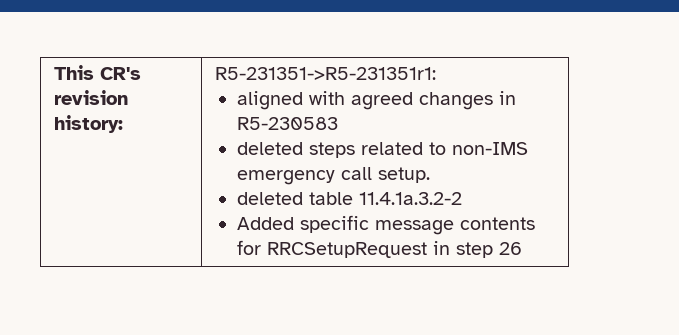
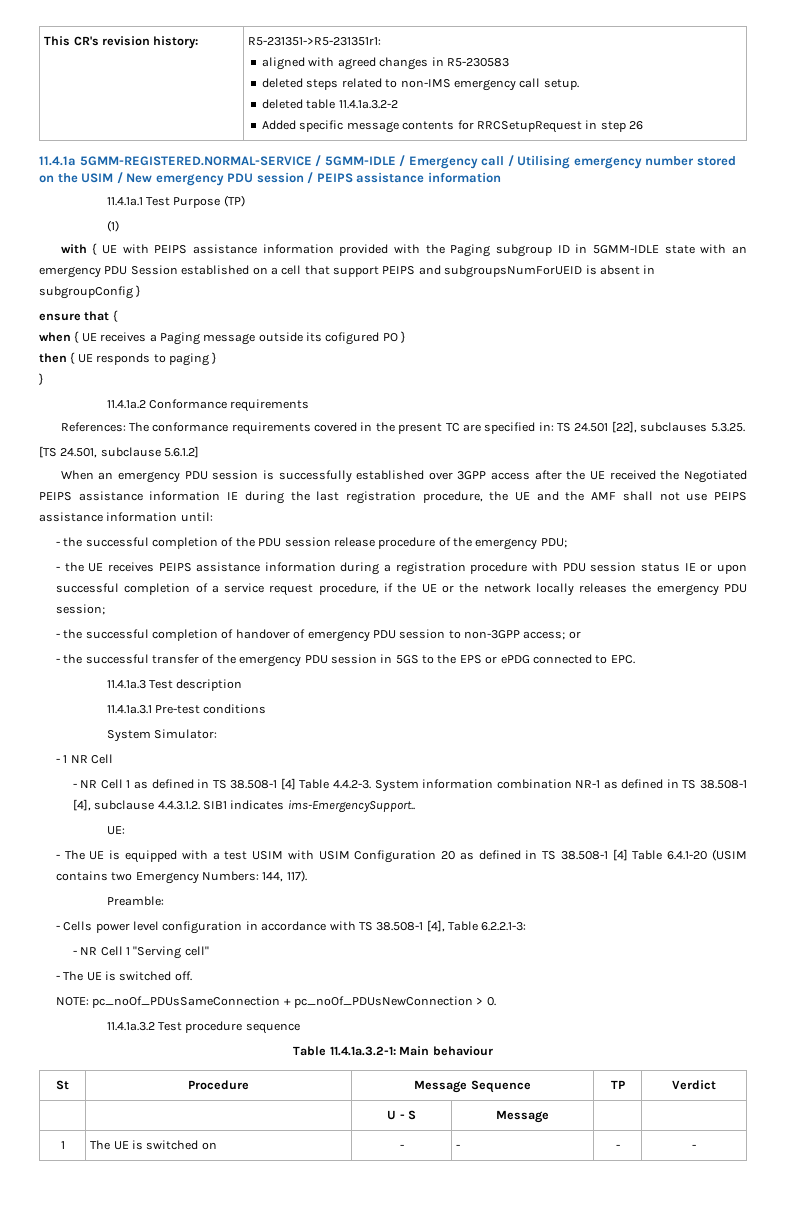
+ 11.4.1a 5GMM-REGISTERED.NORMAL-SERVICE / 5GMM-IDLE / Emergency call / Utilising emergency number stored on the USIM / New emergency PDU session / PEIPS assistance information
+ 11.4.1a.1 Test Purpose (TP)
+ (1)
+ with { UE with PEIPS assistance information provided with the Paging subgroup ID in 5GMM-IDLE state with an emergency PDU Session established on a cell that support PEIPS and subgroupsNumForUEID is absent in subgroupConfig }
+ ensure that {
+ when { UE receives a Paging message outside its cofigured PO }
+ then { UE responds to paging }
+ }
+ 11.4.1a.2 Conformance requirements
+ References: The conformance requirements covered in the present TC are specified in: TS 24.501 [22], subclauses 5.3.25.
+ [TS 24.501, subclause 5.6.1.2]
+ When an emergency PDU session is successfully established over 3GPP access after the UE received the Negotiated PEIPS assistance information IE during the last registration procedure, the UE and the AMF shall not use PEIPS assistance information until:
+ - the successful completion of the PDU session release procedure of the emergency PDU;
+ - the UE receives PEIPS assistance information during a registration procedure with PDU session status IE or upon successful completion of a service request procedure, if the UE or the network locally releases the emergency PDU session;
+ - the successful completion of handover of emergency PDU session to non-3GPP access; or
+ - the successful transfer of the emergency PDU session in 5GS to the EPS or ePDG connected to EPC.
+ 11.4.1a.3 Test description
+ 11.4.1a.3.1 Pre-test conditions
+ System Simulator:
+ - 1 NR Cell
+ - NR Cell 1 as defined in TS 38.508-1 [4] Table 4.4.2-3. System information combination NR-1 as defined in TS 38.508-1 [4], subclause 4.4.3.1.2. SIB1 indicates ims-EmergencySupport..
+ UE:
+ - The UE is equipped with a test USIM with USIM Configuration 20 as defined in TS 38.508-1 [4] Table 6.4.1-20 (USIM contains two Emergency Numbers: 144, 117).
+ Preamble:
+ - Cells power level configuration in accordance with TS 38.508-1 [4], Table 6.2.2.1-3:
+ - NR Cell 1 "Serving cell"
+ - The UE is switched off.
+ NOTE: pc_noOf_PDUsSameConnection + pc_noOf_PDUsNewConnection > 0.
+ 11.4.1a.3.2 Test procedure sequence
+ Table 11.4.1a.3.2-1: Main behaviour
+ St | Procedure | Message Sequence | TP | Verdict
+ | | U - S | Message | |
+ 1 | The UE is switched on | - | - | - | -

